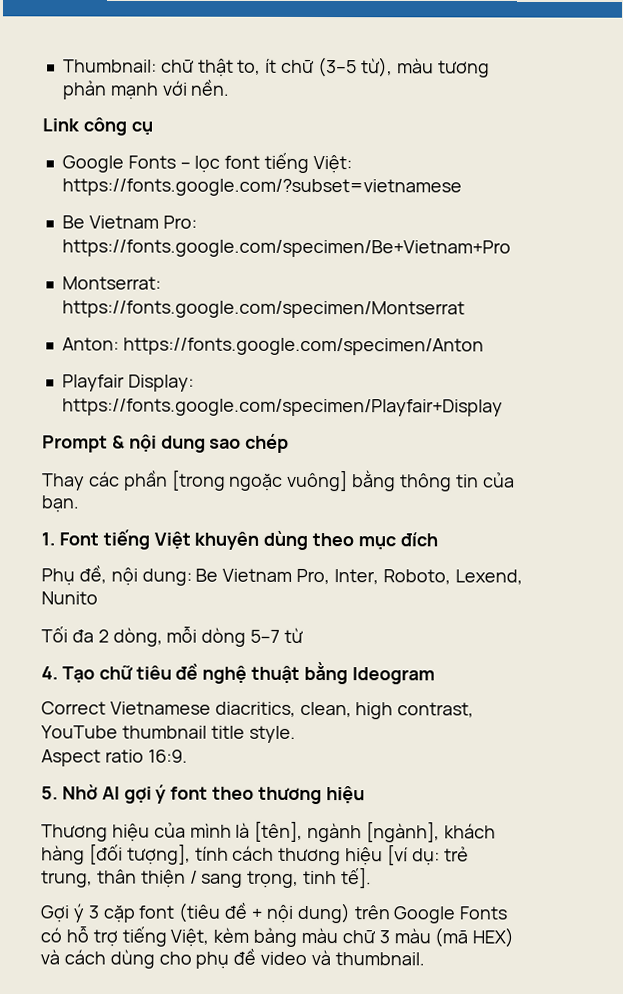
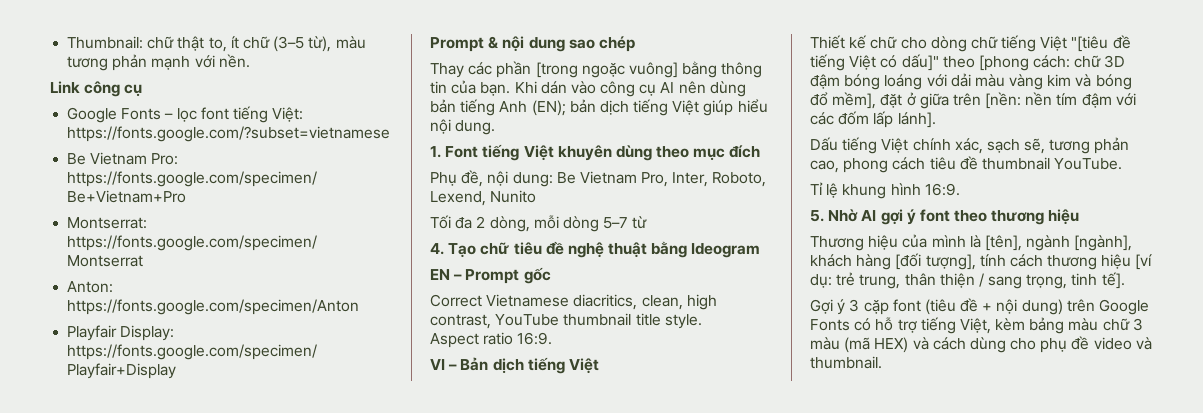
+ Khi dán vào công cụ AI nên dùng bản tiếng Anh (EN); bản dịch tiếng Việt giúp hiểu nội dung.
+ EN – Prompt gốc
+ VI – Bản dịch tiếng Việt
+ Thiết kế chữ cho dòng chữ tiếng Việt "[tiêu đề tiếng Việt có dấu]" theo [phong cách: chữ 3D đậm bóng loáng với dải màu vàng kim và bóng đổ mềm], đặt ở giữa trên [nền: nền tím đậm với các đốm lấp lánh].
+ Dấu tiếng Việt chính xác, sạch sẽ, tương phản cao, phong cách tiêu đề thumbnail YouTube.
+ Tỉ lệ khung hình 16:9.

